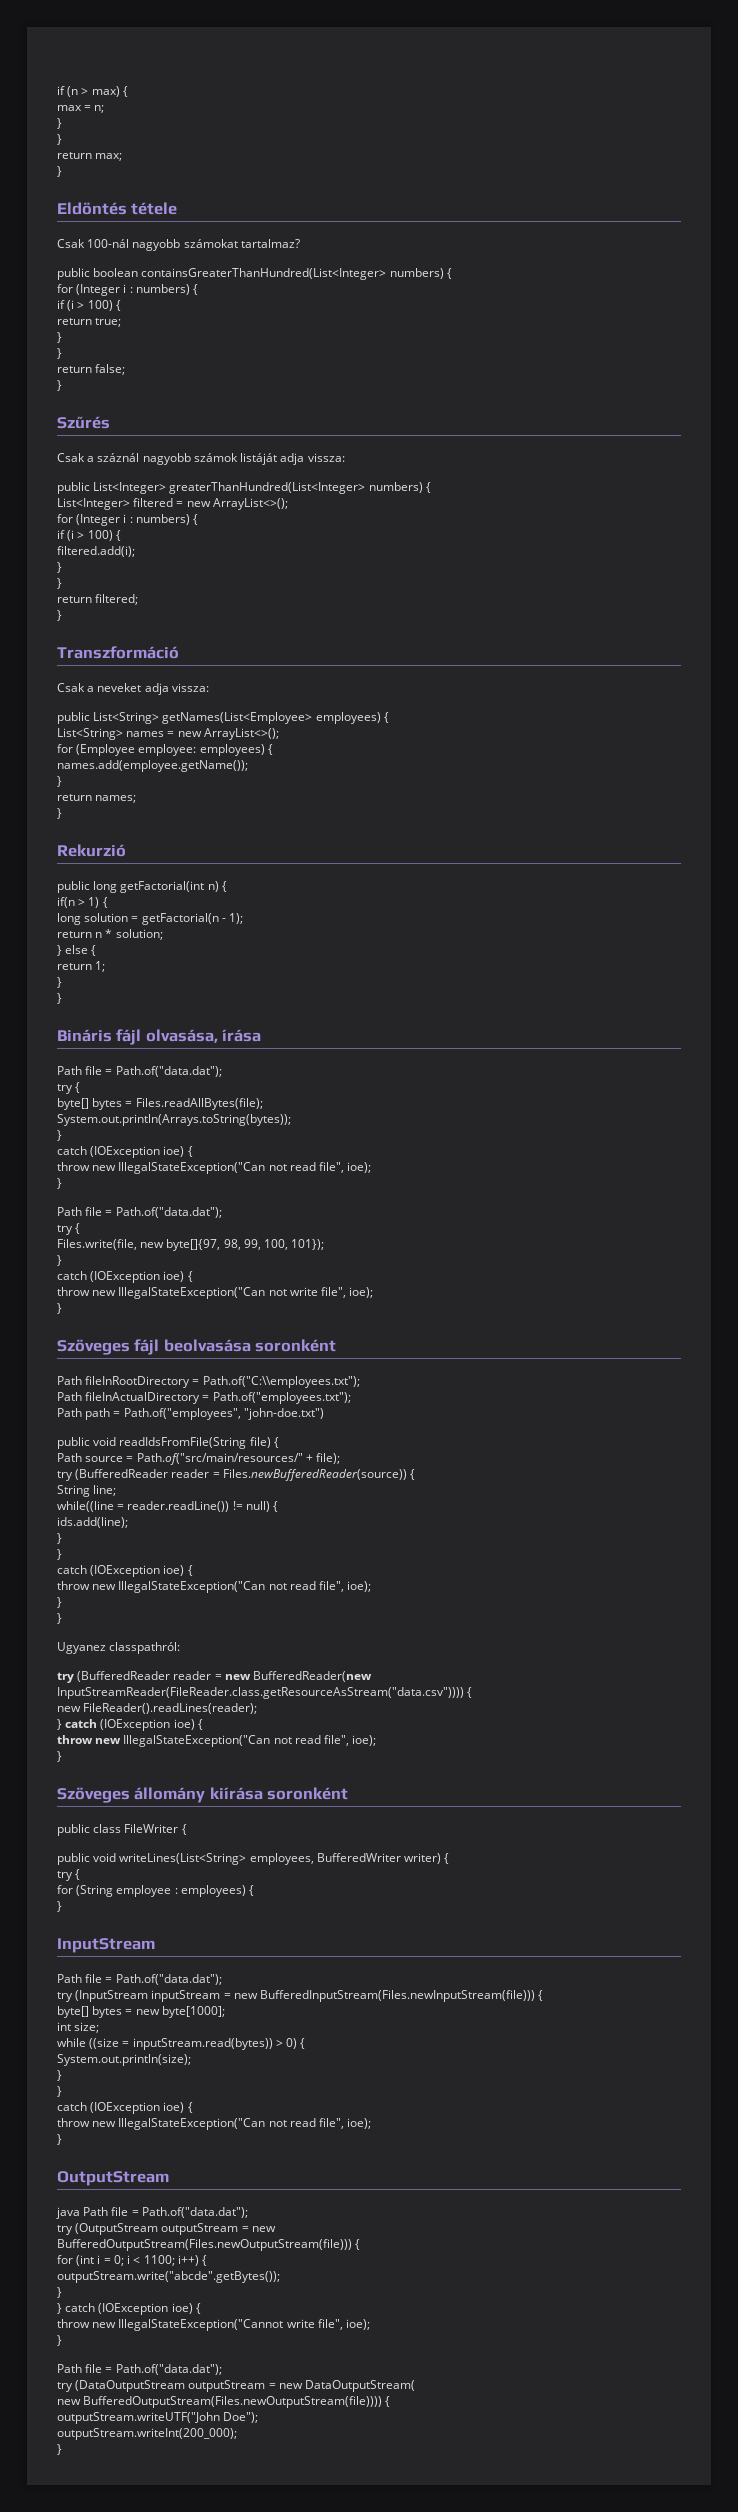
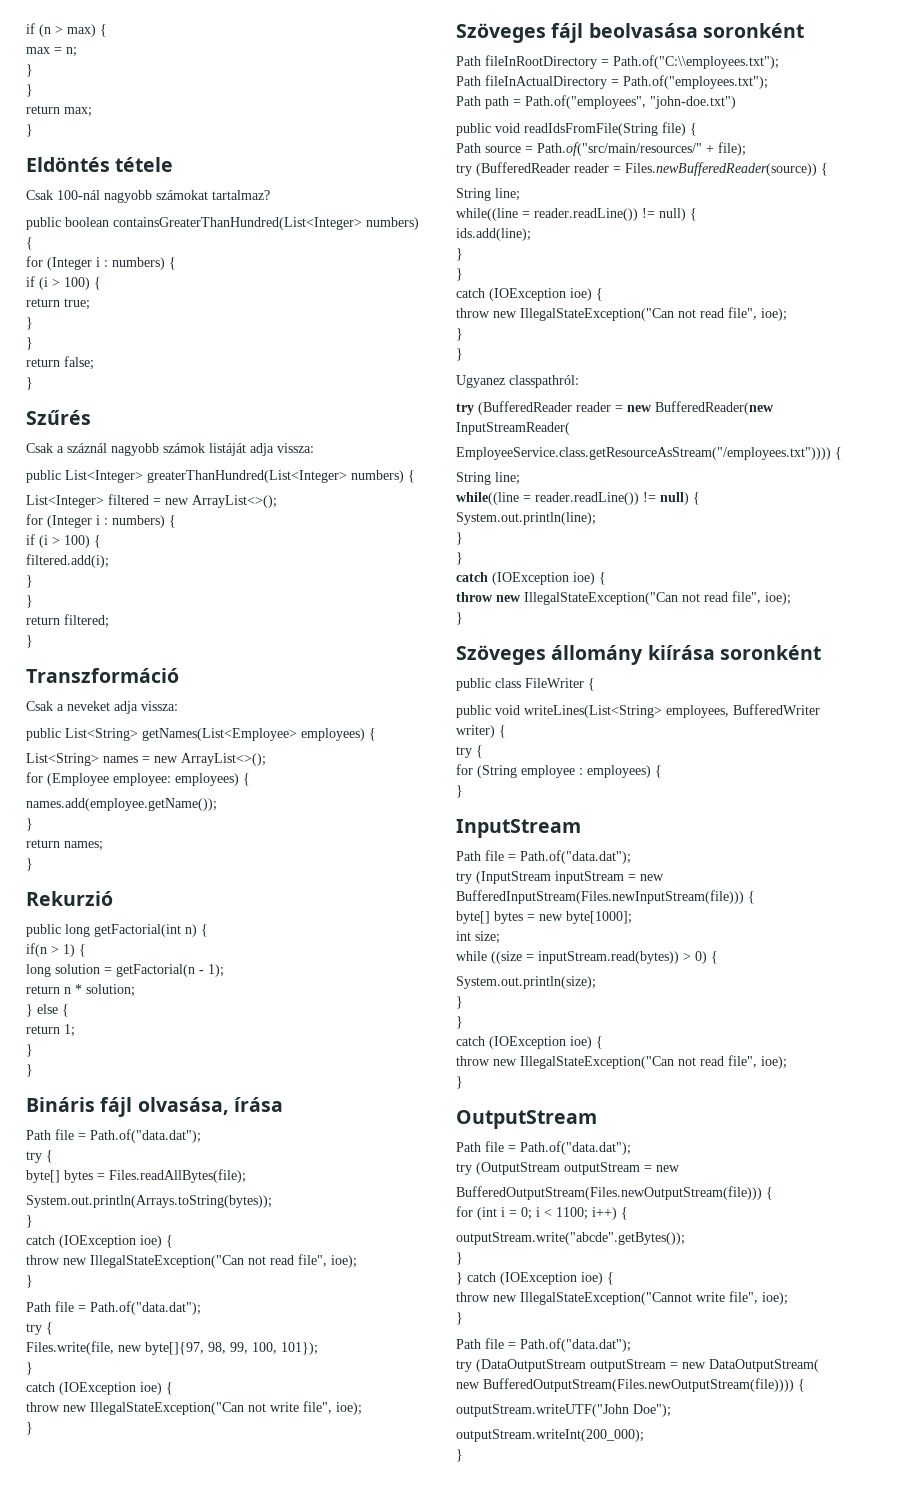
- try (BufferedReader reader = new BufferedReader(new InputStreamReader(FileReader.class.getResourceAsStream("data.csv")))) {
- new FileReader().readLines(reader);
- } catch (IOException ioe) {
+ try (BufferedReader reader = new BufferedReader(new InputStreamReader(
+ EmployeeService.class.getResourceAsStream("/employees.txt")))) {
+ String line;
+ while((line = reader.readLine()) != null) {
+ System.out.println(line);
+ }
+ }
+ catch (IOException ioe) {
  OutputStream
- java Path file = Path.of("data.dat");
+ Path file = Path.of("data.dat");

